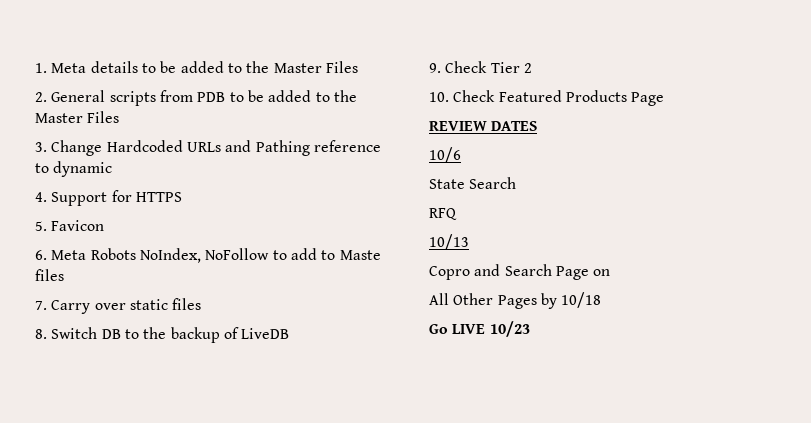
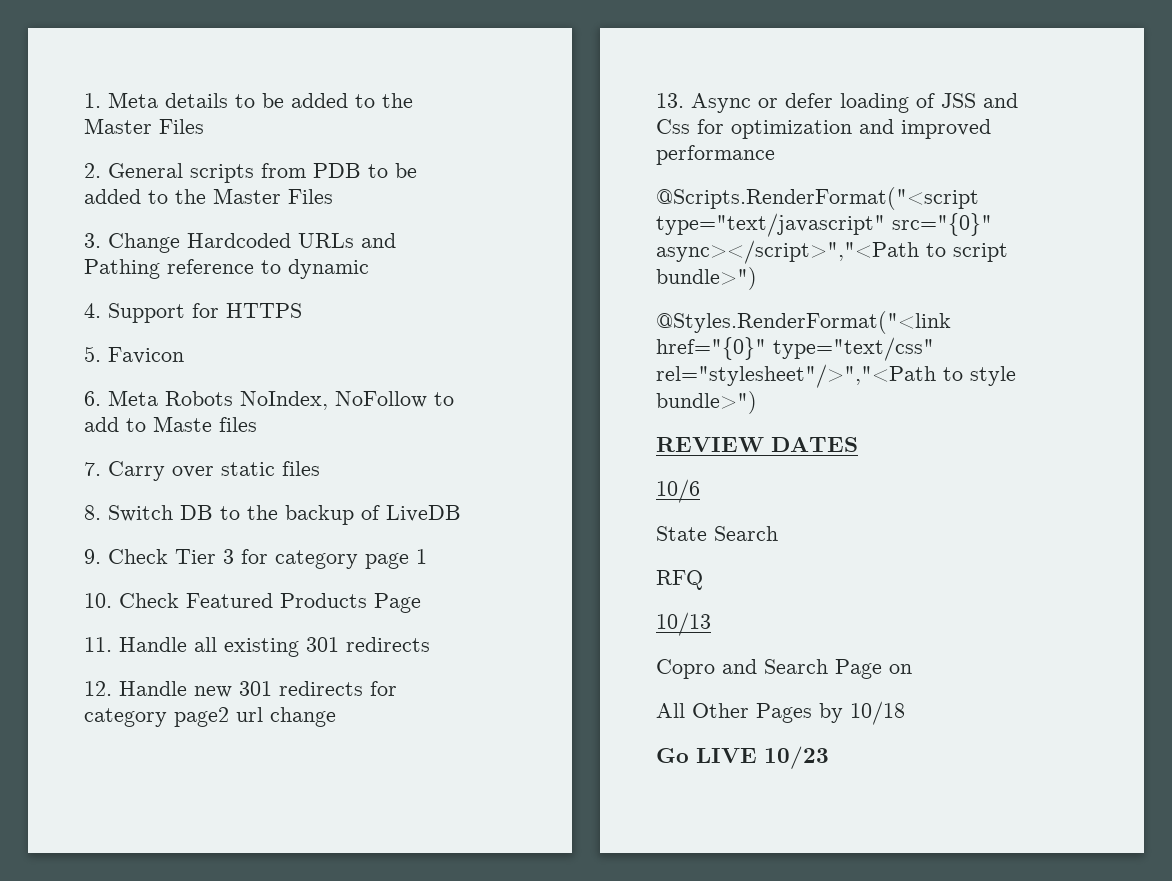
- 9. Check Tier 2
+ 9. Check Tier 3 for category page 1
+ 11. Handle all existing 301 redirects
+ 12. Handle new 301 redirects for category page2 url change
+ 13. Async or defer loading of JSS and Css for optimization and improved performance
+ @Scripts.RenderFormat("<script type="text/javascript" src="{0}" async></script>","<Path to script bundle>")
+ @Styles.RenderFormat("<link href="{0}" type="text/css" rel="stylesheet"/>","<Path to style bundle>")

